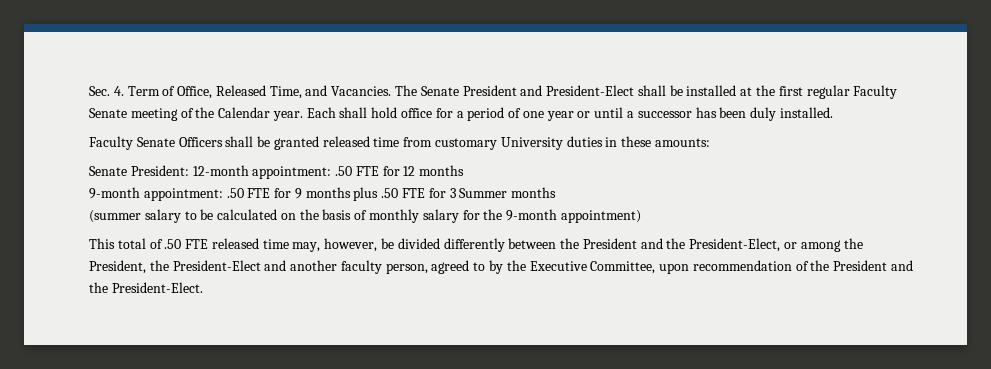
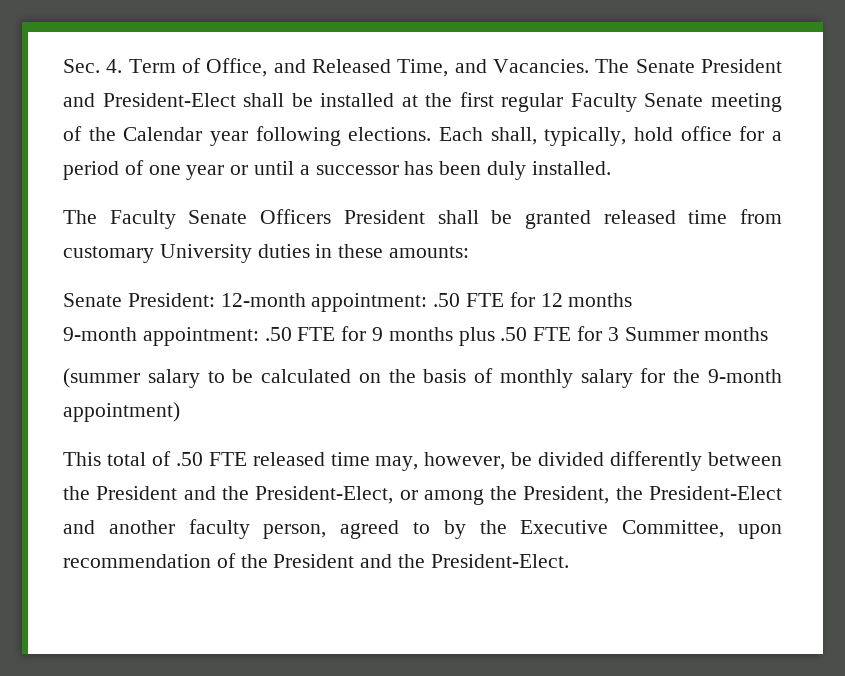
- Sec. 4. Term of Office, Released Time, and Vacancies.
+ Sec. 4. Term of Office, and Released Time, and Vacancies.
- The Senate President and President-Elect shall be installed at the first regular Faculty Senate meeting of the Calendar year. Each shall hold office for a period of one year or until a successor has been duly installed.
+ The Senate President and President-Elect shall be installed at the first regular Faculty Senate meeting of the Calendar year following elections. Each shall, typically, hold office for a period of one year or until a successor has been duly installed.
- Faculty Senate Officers shall be granted released time from customary University duties in these amounts:
+ The Faculty Senate Officers President shall be granted released time from customary University duties in these amounts:

